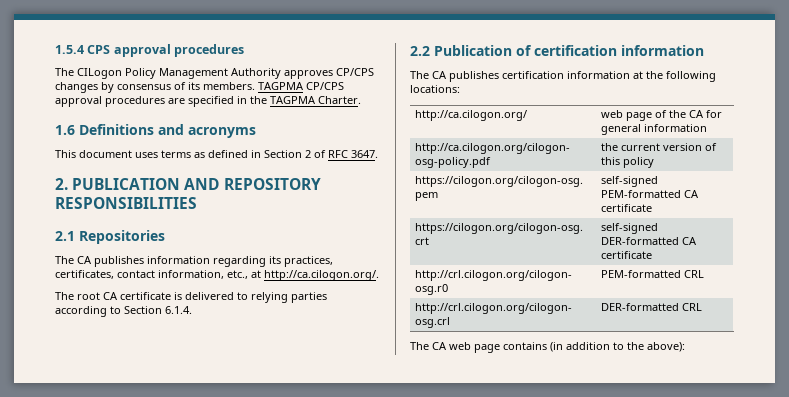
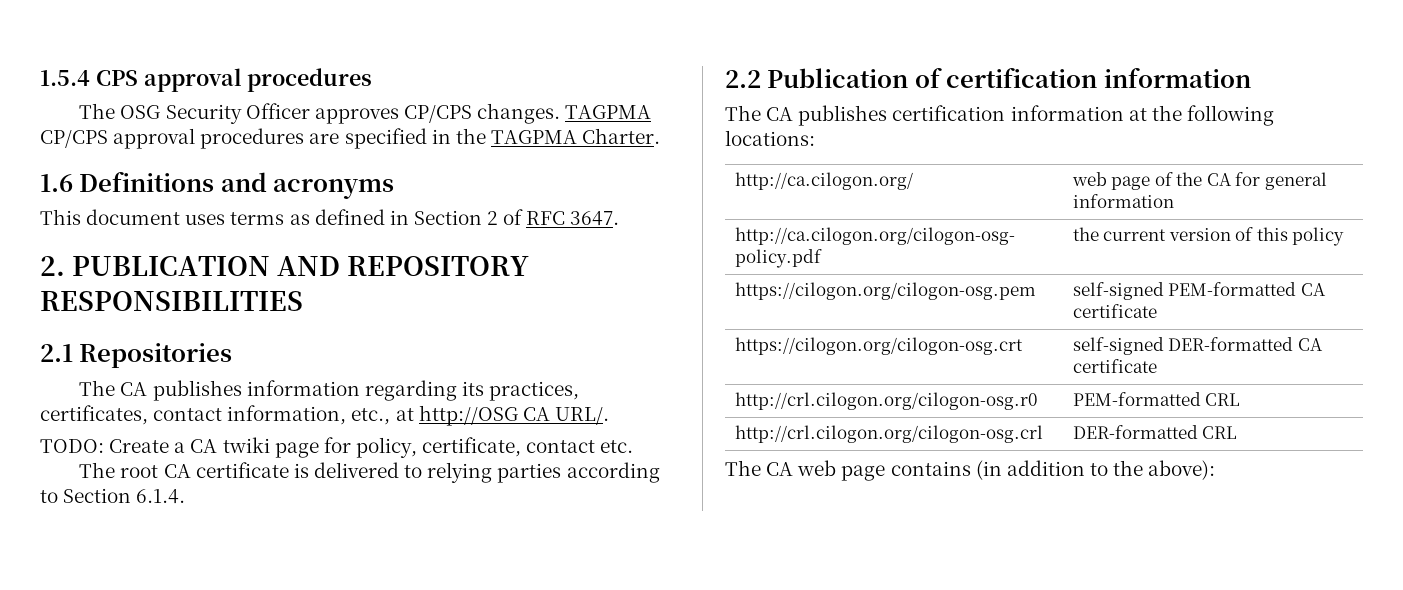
- The CILogon Policy Management Authority approves CP/CPS changes by consensus of its members.
+ The OSG Security Officer approves CP/CPS changes.
- The CA publishes information regarding its practices, certificates, contact information, etc., at http://ca.cilogon.org/.
+ The CA publishes information regarding its practices, certificates, contact information, etc., at http://OSG CA URL/.
+ TODO: Create a CA twiki page for policy, certificate, contact etc.

